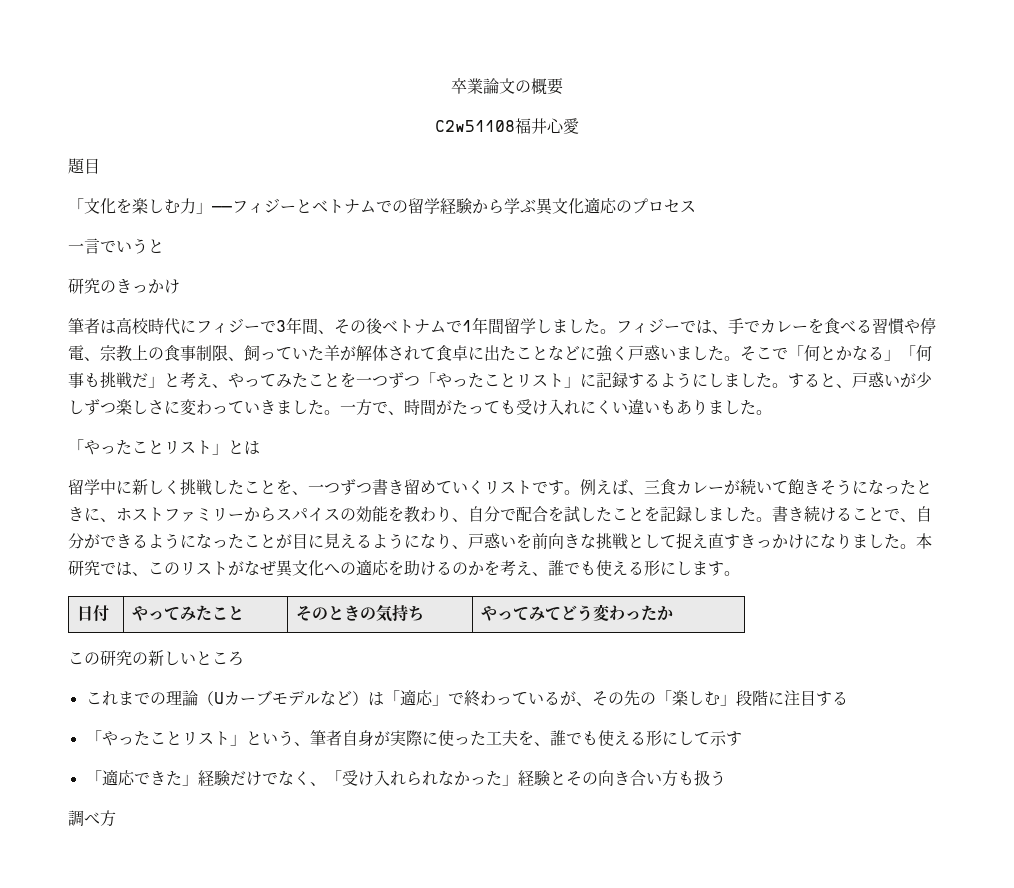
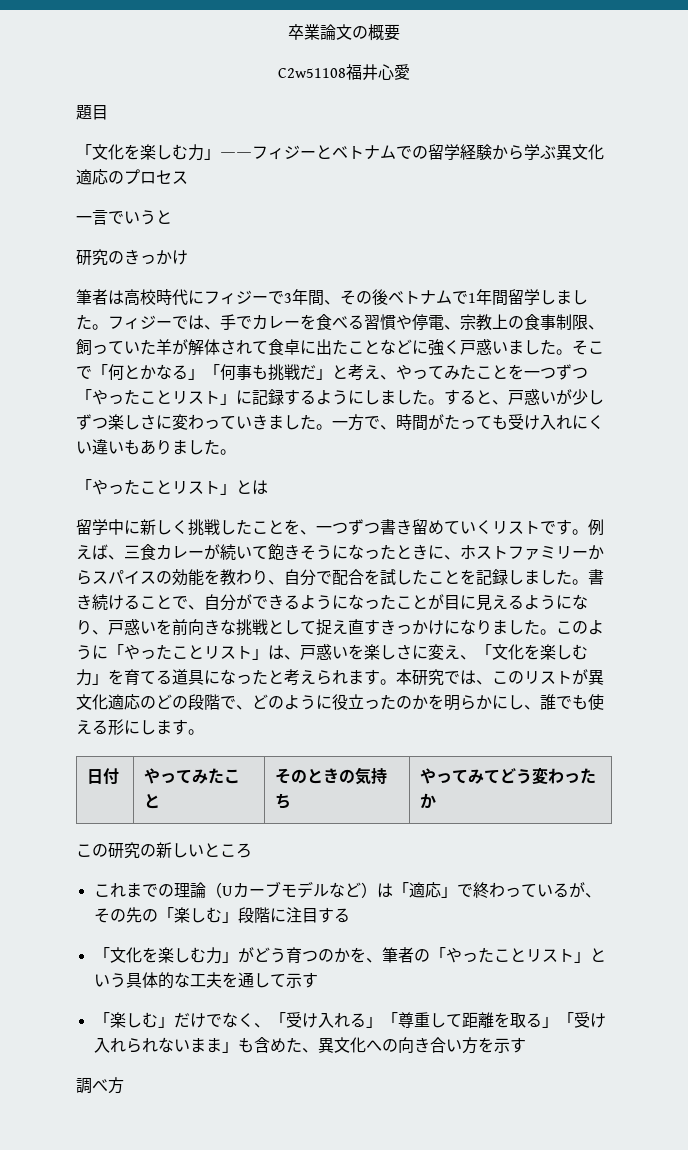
+ このように「やったことリスト」は、戸惑いを楽しさに変え、「文化を楽しむ力」を育てる道具になったと考えられます。
- 本研究では、このリストがなぜ異文化への適応を助けるのかを考え、誰でも使える形にします。
+ 本研究では、このリストが異文化適応のどの段階で、どのように役立ったのかを明らかにし、誰でも使える形にします。
- 「やったことリスト」という、筆者自身が実際に使った工夫を、誰でも使える形にして示す
+ 「文化を楽しむ力」がどう育つのかを、筆者の「やったことリスト」という具体的な工夫を通して示す
- 「適応できた」経験だけでなく、「受け入れられなかった」経験とその向き合い方も扱う
+ 「楽しむ」だけでなく、「受け入れる」「尊重して距離を取る」「受け入れられないまま」も含めた、異文化への向き合い方を示す

